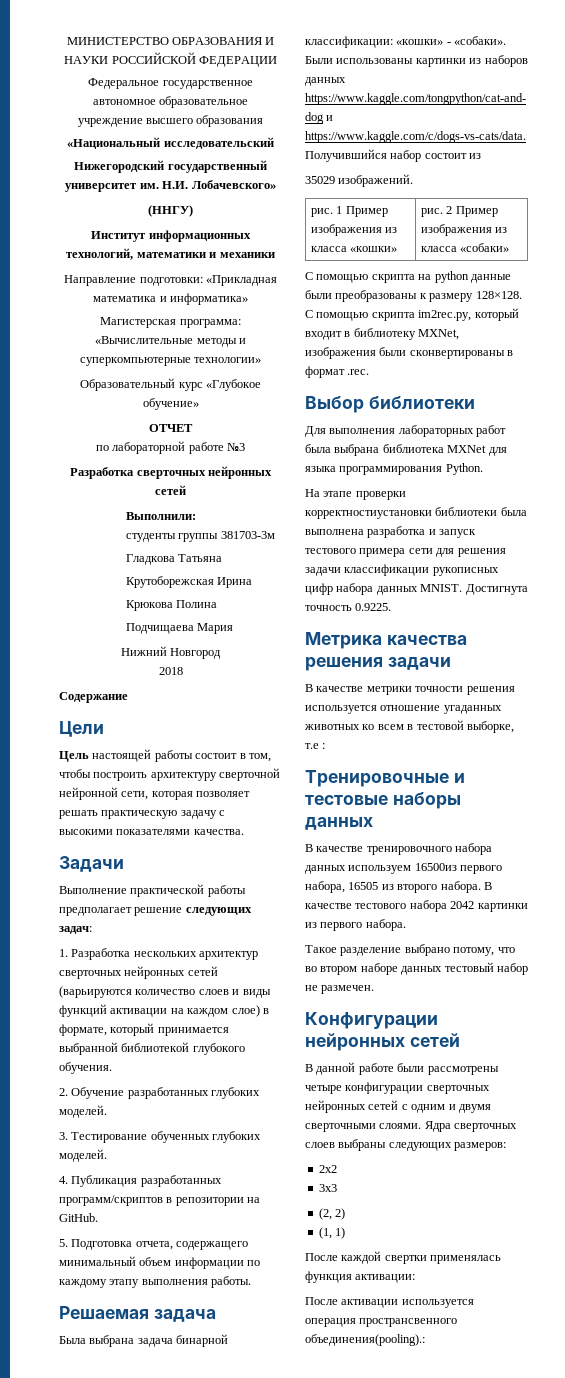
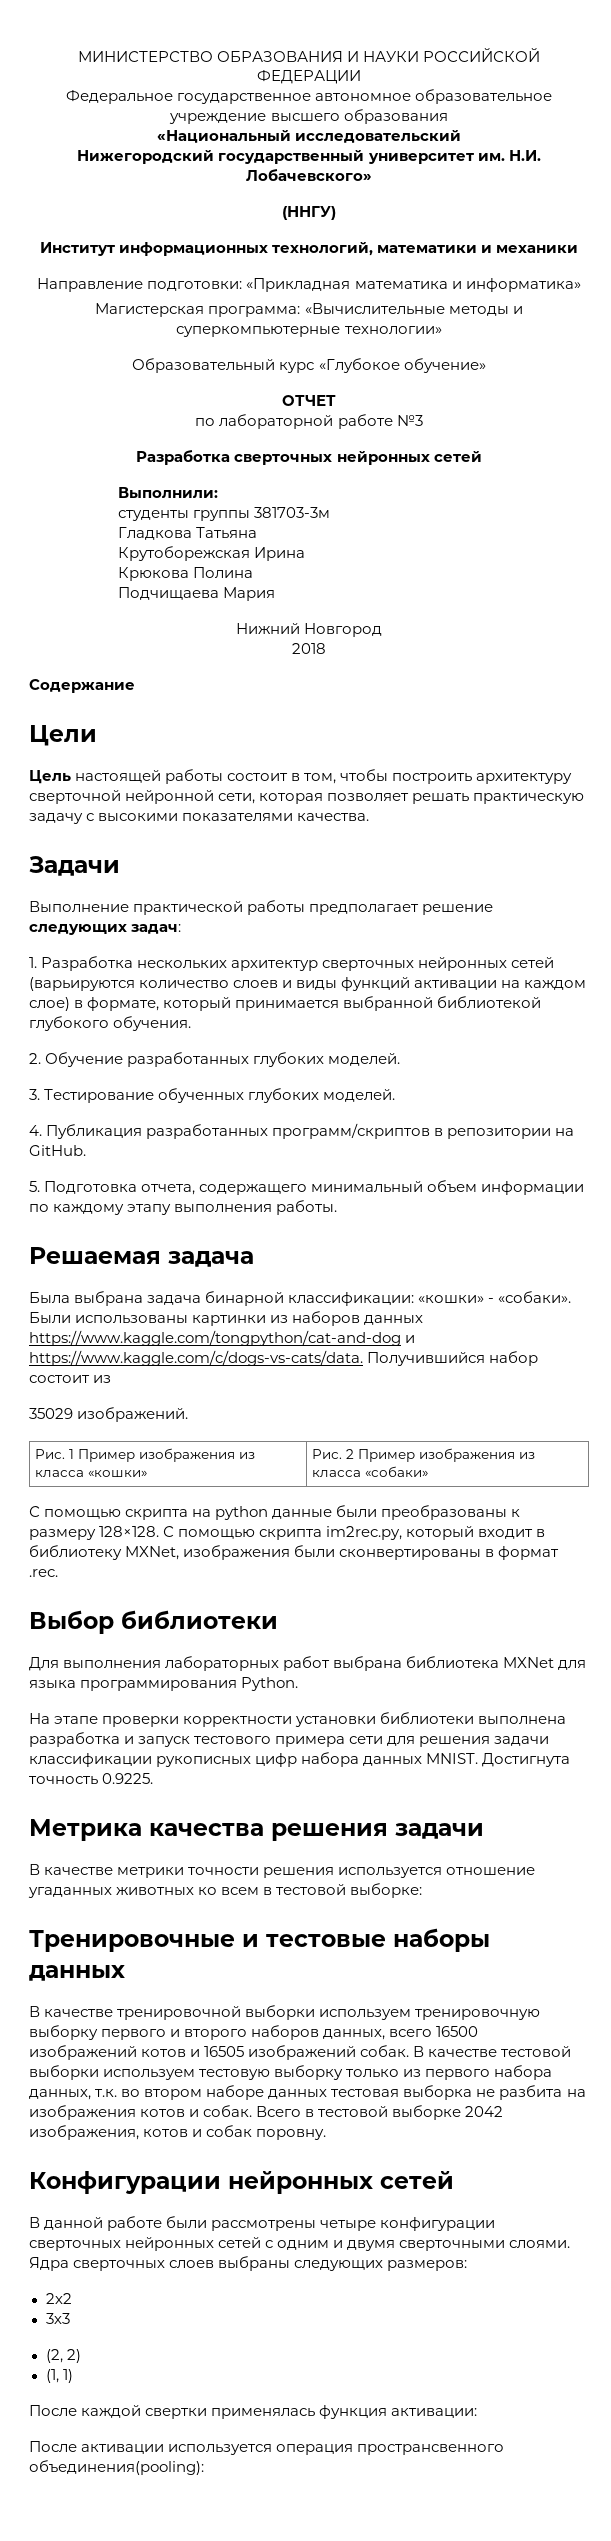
- рис. 1 Пример изображения из класса «кошки» | рис. 2 Пример изображения из класса «собаки»
+ Рис. 1 Пример изображения из класса «кошки» | Рис. 2 Пример изображения из класса «собаки»
- Для выполнения лабораторных работ была выбрана библиотека MXNet для языка программирования Python.
+ Для выполнения лабораторных работ выбрана библиотека MXNet для языка программирования Python.
- На этапе проверки корректностиустановки библиотеки была выполнена разработка и запуск тестового примера сети для решения задачи классификации рукописных цифр набора данных MNIST.
+ На этапе проверки корректности установки библиотеки выполнена разработка и запуск тестового примера сети для решения задачи классификации рукописных цифр набора данных MNIST.
- В качестве метрики точности решения используется отношение угаданных животных ко всем в тестовой выборке, т.е :
+ В качестве метрики точности решения используется отношение угаданных животных ко всем в тестовой выборке:
- В качестве тренировочного набора данных используем 16500из первого набора, 16505 из второго набора. В качестве тестового набора 2042 картинки из первого набора.
- Такое разделение выбрано потому, что во втором наборе данных тестовый набор не размечен.
+ В качестве тренировочной выборки используем тренировочную выборку первого и второго наборов данных, всего 16500 изображений котов и 16505 изображений собак. В качестве тестовой выборки используем тестовую выборку только из первого набора данных, т.к. во втором наборе данных тестовая выборка не разбита на изображения котов и собак. Всего в тестовой выборке 2042 изображения, котов и собак поровну.
- После активации используется операция пространсвенного объединения(pooling).:
+ После активации используется операция пространсвенного объединения(pooling):

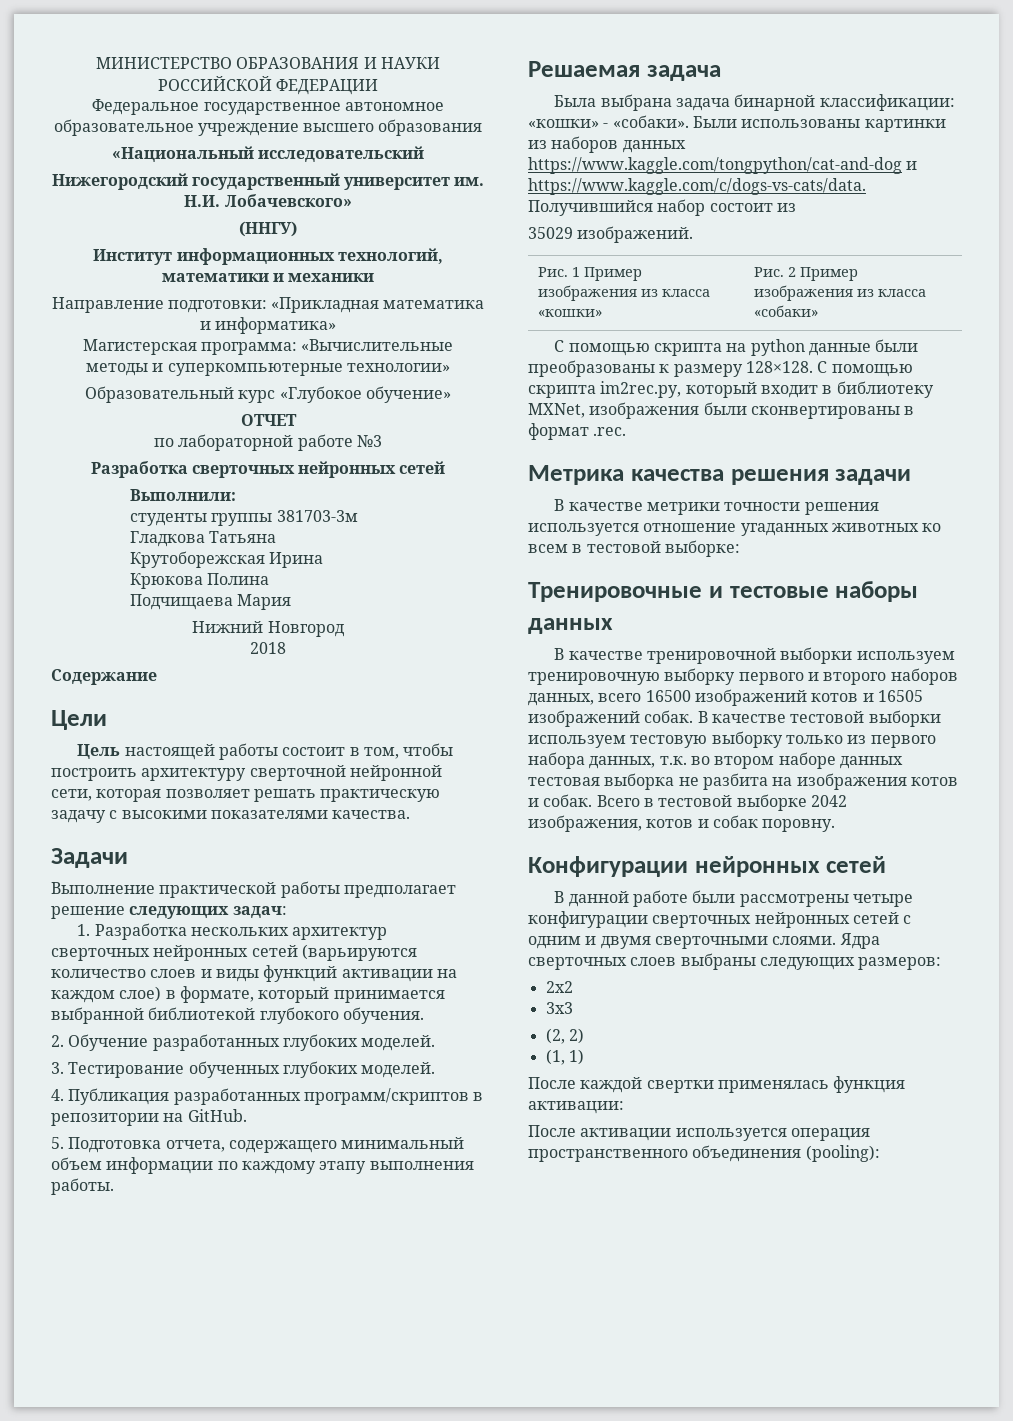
- Выбор библиотеки
- Для выполнения лабораторных работ выбрана библиотека MXNet для языка программирования Python.
- На этапе проверки корректности установки библиотеки выполнена разработка и запуск тестового примера сети для решения задачи классификации рукописных цифр набора данных MNIST. Достигнута точность 0.9225.
- После активации используется операция пространсвенного объединения(pooling):
+ После активации используется операция пространственного объединения (pooling):

